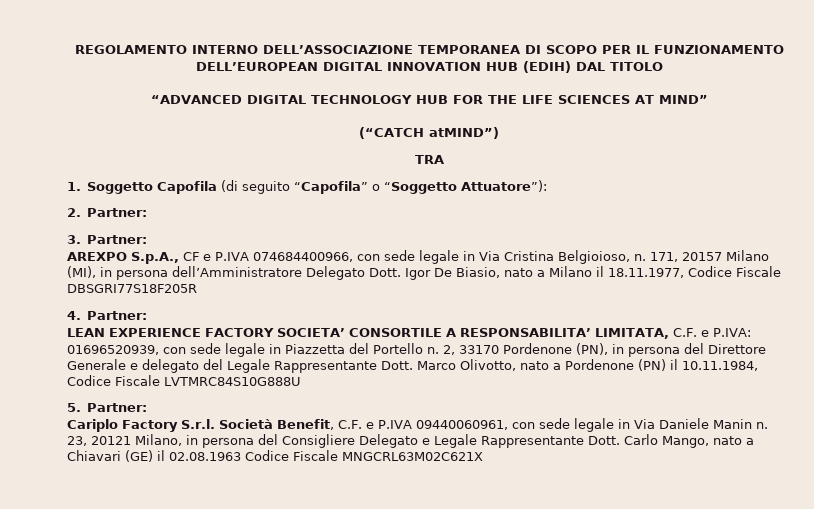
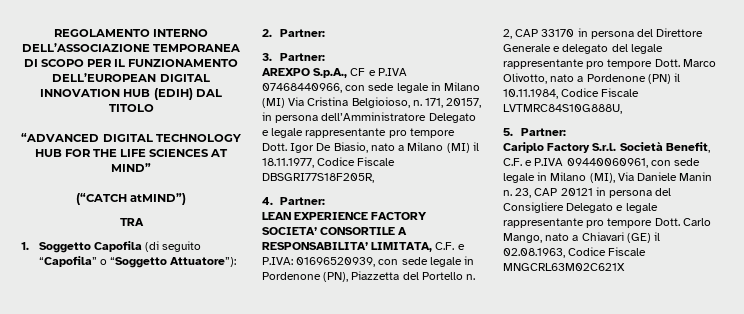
- AREXPO S.p.A., CF e P.IVA 074684400966, con sede legale in Via Cristina Belgioioso, n.
+ AREXPO S.p.A., CF e P.IVA 07468440966, con sede legale in Milano (MI) Via Cristina Belgioioso, n.
- 171, 20157 Milano (MI), in persona dell’Amministratore Delegato Dott.
+ 171, 20157, in persona dell’Amministratore Delegato e legale rappresentante pro tempore Dott.
- Igor De Biasio, nato a Milano il 18.11.1977, Codice Fiscale DBSGRI77S18F205R
+ Igor De Biasio, nato a Milano (MI) il 18.11.1977, Codice Fiscale DBSGRI77S18F205R,
- LEAN EXPERIENCE FACTORY SOCIETA’ CONSORTILE A RESPONSABILITA’ LIMITATA, C.F. e P.IVA: 01696520939, con sede legale in Piazzetta del Portello n.
+ LEAN EXPERIENCE FACTORY SOCIETA’ CONSORTILE A RESPONSABILITA’ LIMITATA, C.F. e P.IVA: 01696520939, con sede legale in Pordenone (PN), Piazzetta del Portello n.
- 2, 33170 Pordenone (PN), in persona del Direttore Generale e delegato del Legale Rappresentante Dott.
+ 2, CAP 33170 in persona del Direttore Generale e delegato del legale rappresentante pro tempore Dott.
- Marco Olivotto, nato a Pordenone (PN) il 10.11.1984, Codice Fiscale LVTMRC84S10G888U
+ Marco Olivotto, nato a Pordenone (PN) il 10.11.1984, Codice Fiscale LVTMRC84S10G888U,
- Cariplo Factory S.r.l. Società Benefit, C.F. e P.IVA 09440060961, con sede legale in Via Daniele Manin n.
+ Cariplo Factory S.r.l. Società Benefit, C.F. e P.IVA 09440060961, con sede legale in Milano (MI), Via Daniele Manin n.
- 23, 20121 Milano, in persona del Consigliere Delegato e Legale Rappresentante Dott.
+ 23, CAP 20121 in persona del Consigliere Delegato e legale rappresentante pro tempore Dott.
- Carlo Mango, nato a Chiavari (GE) il 02.08.1963 Codice Fiscale MNGCRL63M02C621X
+ Carlo Mango, nato a Chiavari (GE) il 02.08.1963, Codice Fiscale MNGCRL63M02C621X

